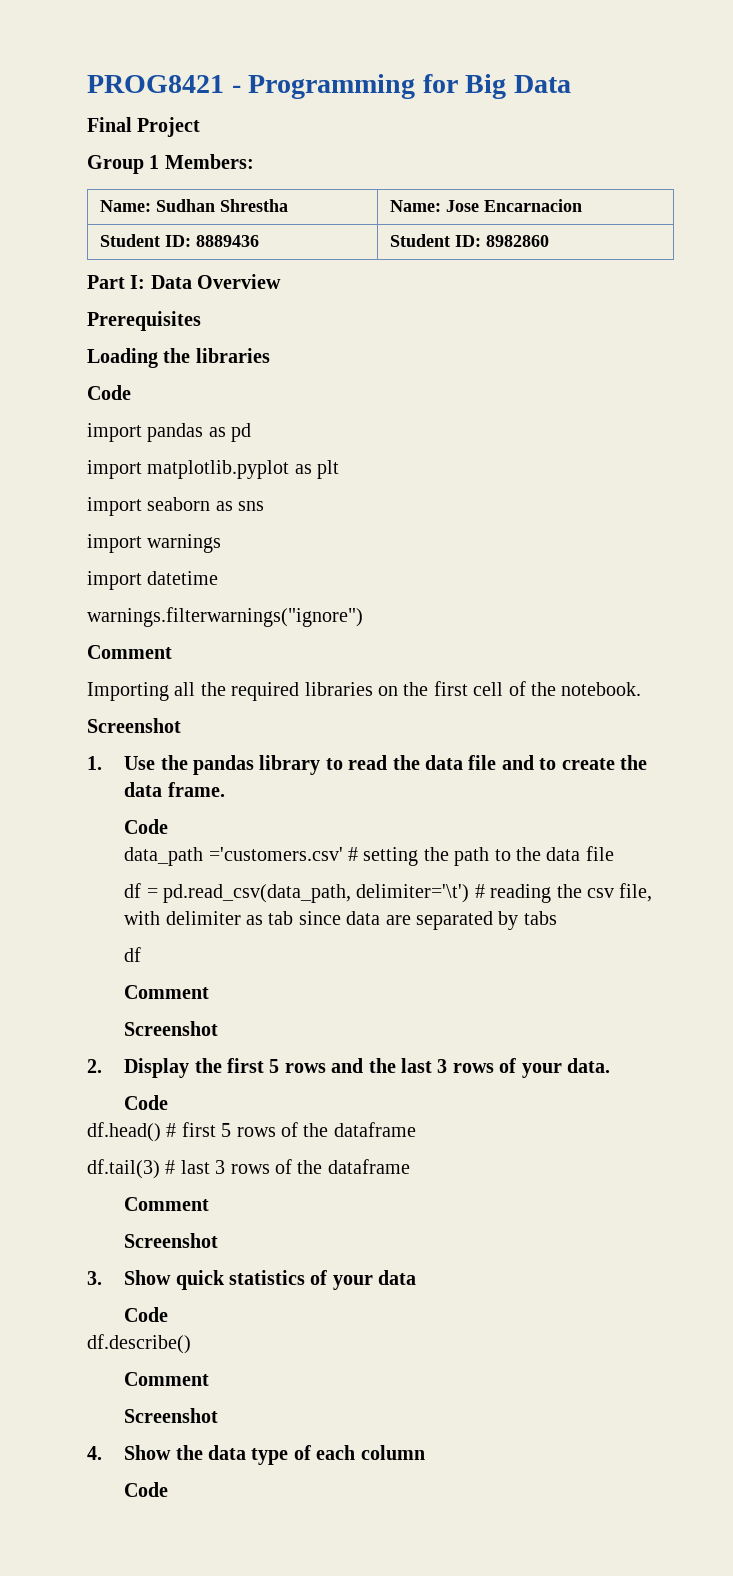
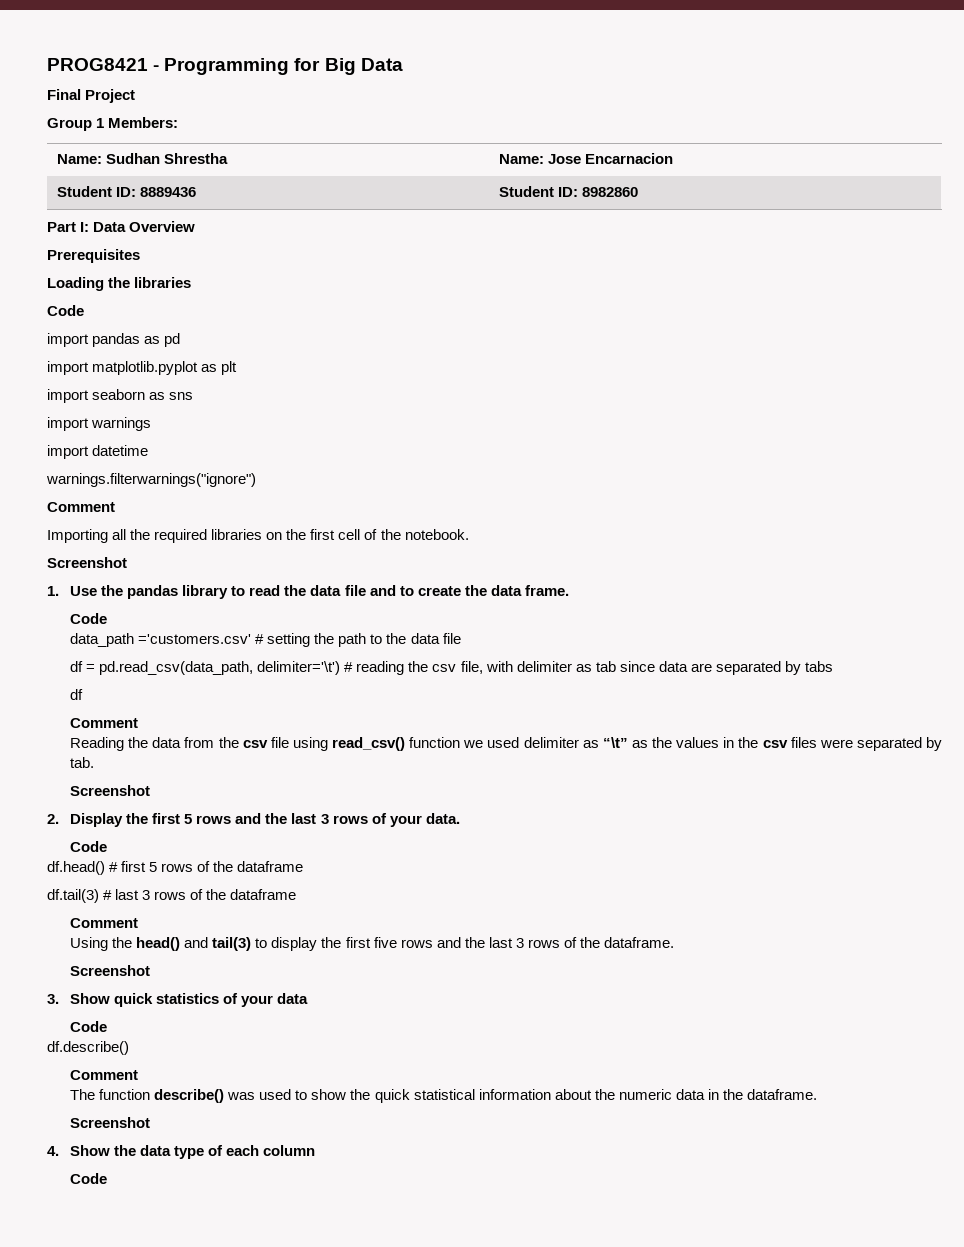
+ Reading the data from the csv file using read_csv() function we used delimiter as “\t” as the values in the csv files were separated by tab.
+ Using the head() and tail(3) to display the first five rows and the last 3 rows of the dataframe.
+ The function describe() was used to show the quick statistical information about the numeric data in the dataframe.

